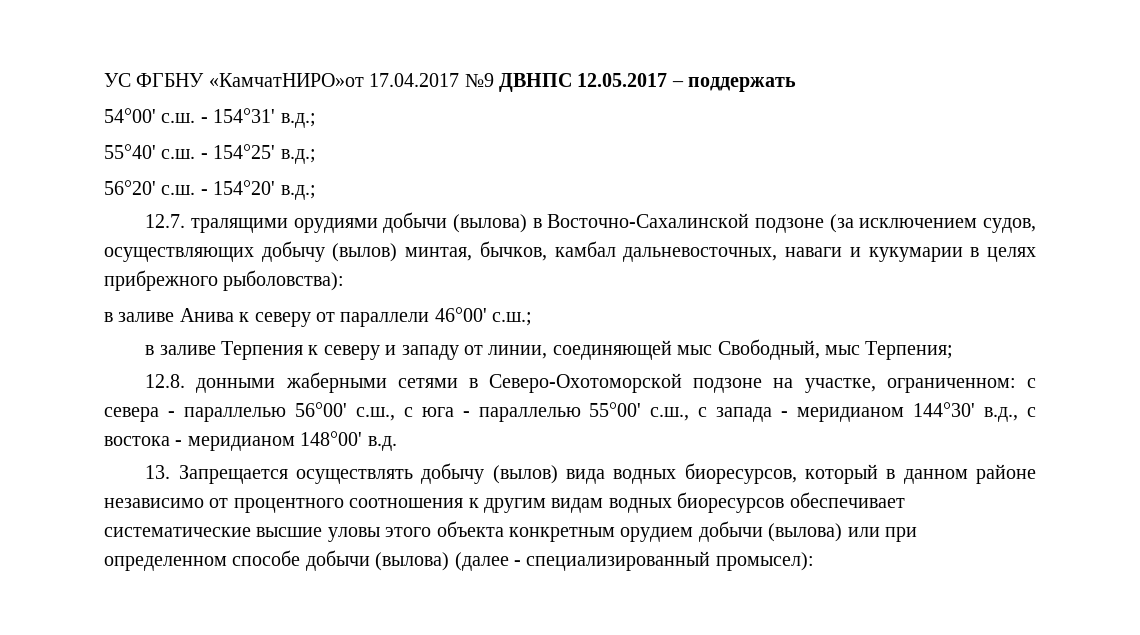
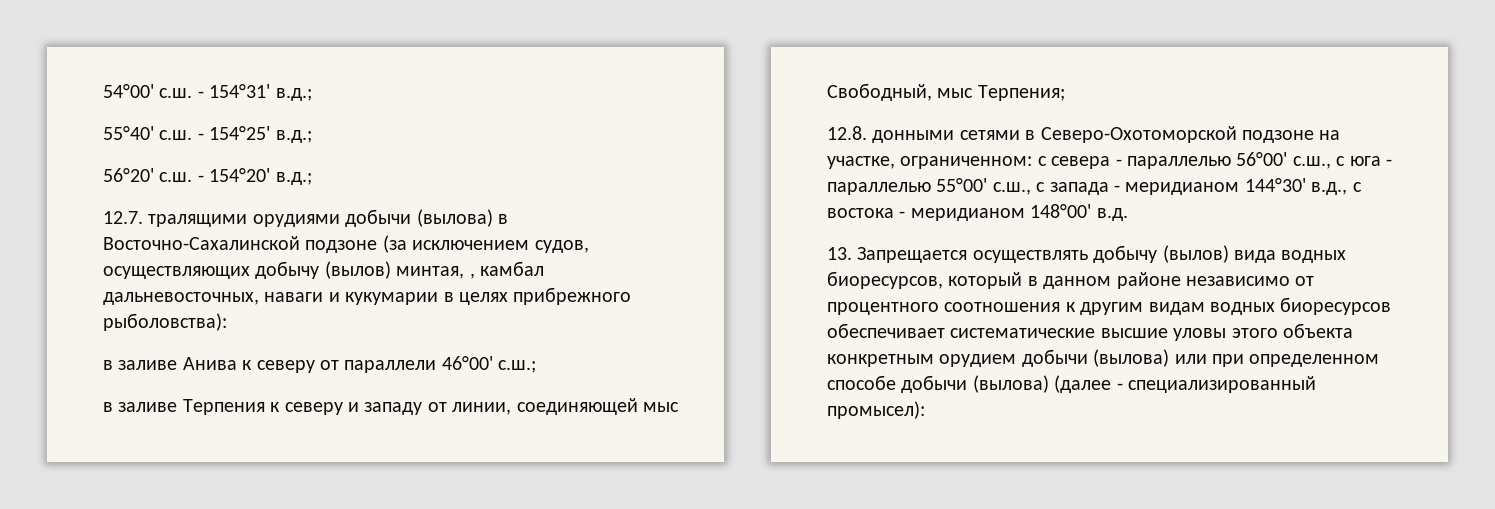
- УС ФГБНУ «КамчатНИРО»от 17.04.2017 №9 ДВНПС 12.05.2017 – поддержать
- 12.7. тралящими орудиями добычи (вылова) в Восточно-Сахалинской подзоне (за исключением судов, осуществляющих добычу (вылов) минтая, бычков, камбал дальневосточных, наваги и кукумарии в целях прибрежного рыболовства):
+ 12.7. тралящими орудиями добычи (вылова) в Восточно-Сахалинской подзоне (за исключением судов, осуществляющих добычу (вылов) минтая, , камбал дальневосточных, наваги и кукумарии в целях прибрежного рыболовства):
- 12.8. донными жаберными сетями в Северо-Охотоморской подзоне на участке, ограниченном: с севера - параллелью 56°00' с.ш., с юга - параллелью 55°00' с.ш., с запада - меридианом 144°30' в.д., с востока - меридианом 148°00' в.д.
+ 12.8. донными сетями в Северо-Охотоморской подзоне на участке, ограниченном: с севера - параллелью 56°00' с.ш., с юга - параллелью 55°00' с.ш., с запада - меридианом 144°30' в.д., с востока - меридианом 148°00' в.д.

